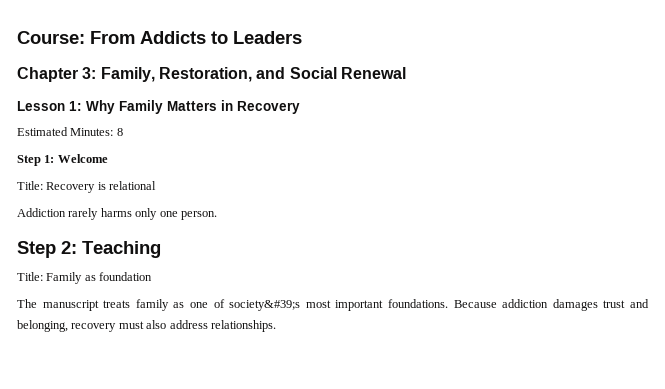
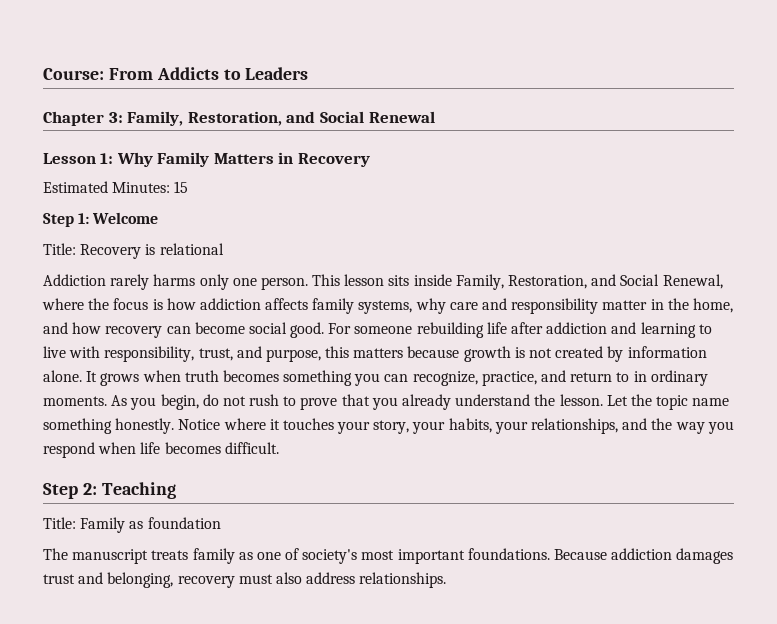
- Estimated Minutes: 8
+ Estimated Minutes: 15
+ This lesson sits inside Family, Restoration, and Social Renewal, where the focus is how addiction affects family systems, why care and responsibility matter in the home, and how recovery can become social good. For someone rebuilding life after addiction and learning to live with responsibility, trust, and purpose, this matters because growth is not created by information alone. It grows when truth becomes something you can recognize, practice, and return to in ordinary moments. As you begin, do not rush to prove that you already understand the lesson. Let the topic name something honestly. Notice where it touches your story, your habits, your relationships, and the way you respond when life becomes difficult.
- The manuscript treats family as one of society&#39;s most important foundations.
+ The manuscript treats family as one of society's most important foundations.

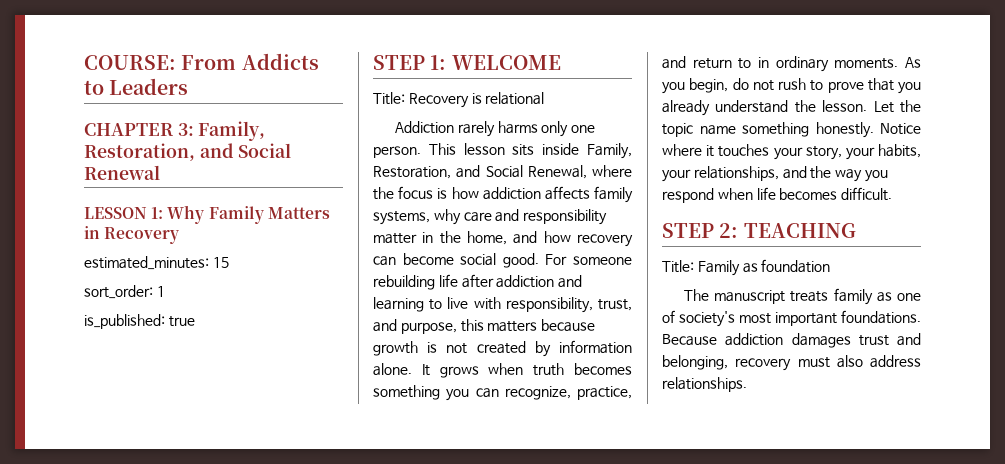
- Course: From Addicts to Leaders
+ COURSE: From Addicts to Leaders
- Chapter 3: Family, Restoration, and Social Renewal
+ CHAPTER 3: Family, Restoration, and Social Renewal
- Lesson 1: Why Family Matters in Recovery
+ LESSON 1: Why Family Matters in Recovery
- Estimated Minutes: 15
+ estimated_minutes: 15
- Step 1: Welcome
+ sort_order: 1
+ is_published: true
+ STEP 1: WELCOME
- Step 2: Teaching
+ STEP 2: TEACHING

